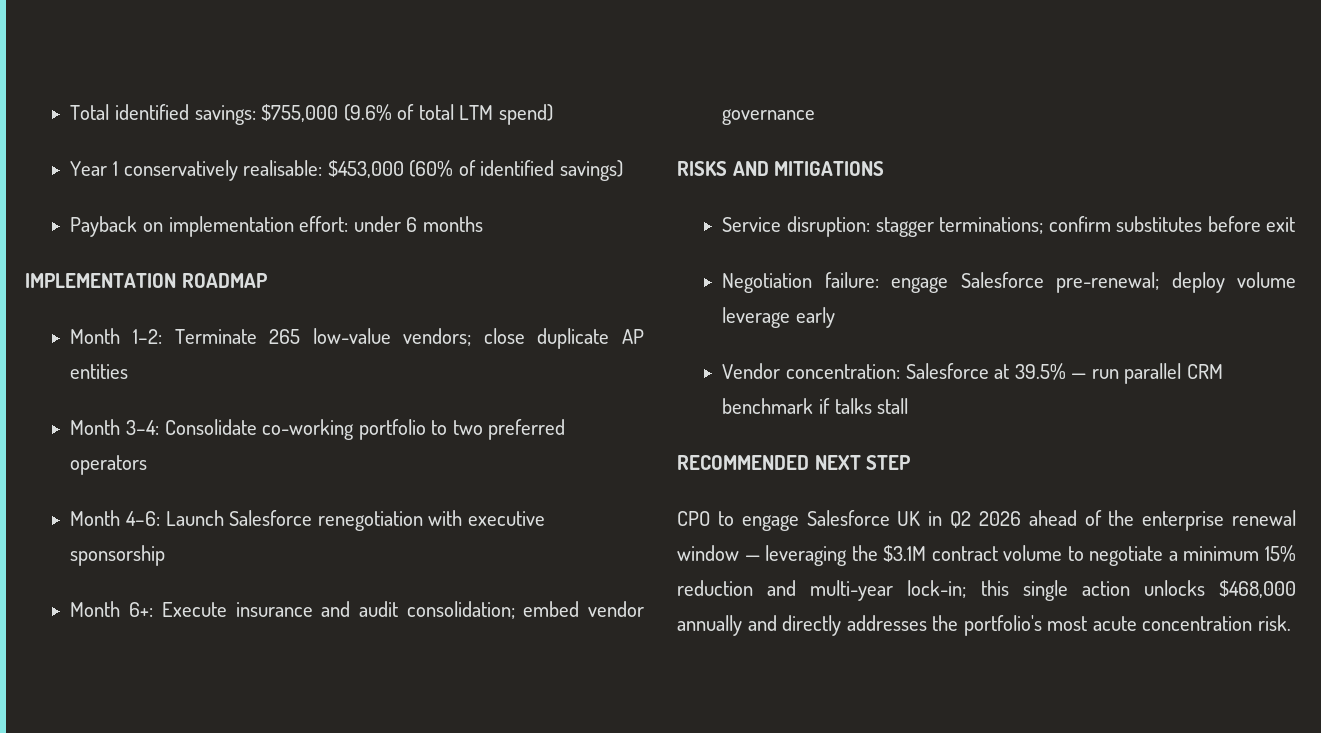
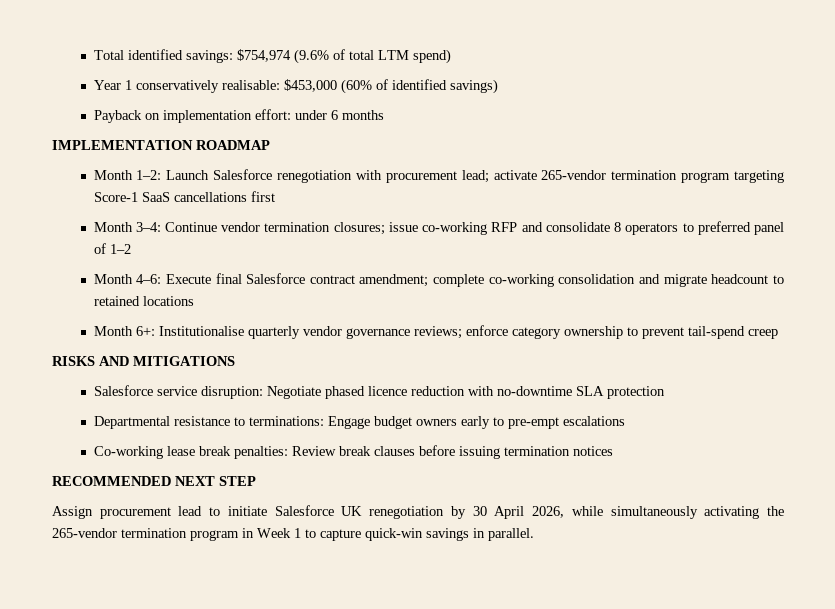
- Total identified savings: $755,000 (9.6% of total LTM spend)
+ Total identified savings: $754,974 (9.6% of total LTM spend)
- Month 1–2: Terminate 265 low-value vendors; close duplicate AP entities
- Month 3–4: Consolidate co-working portfolio to two preferred operators
- Month 4–6: Launch Salesforce renegotiation with executive sponsorship
- Month 6+: Execute insurance and audit consolidation; embed vendor governance
+ Month 1–2: Launch Salesforce renegotiation with procurement lead; activate 265-vendor termination program targeting Score-1 SaaS cancellations first
+ Month 3–4: Continue vendor termination closures; issue co-working RFP and consolidate 8 operators to preferred panel of 1–2
+ Month 4–6: Execute final Salesforce contract amendment; complete co-working consolidation and migrate headcount to retained locations
+ Month 6+: Institutionalise quarterly vendor governance reviews; enforce category ownership to prevent tail-spend creep
  RISKS AND MITIGATIONS
- Service disruption: stagger terminations; confirm substitutes before exit
- Negotiation failure: engage Salesforce pre-renewal; deploy volume leverage early
- Vendor concentration: Salesforce at 39.5% — run parallel CRM benchmark if talks stall
+ Salesforce service disruption: Negotiate phased licence reduction with no-downtime SLA protection
+ Departmental resistance to terminations: Engage budget owners early to pre-empt escalations
+ Co-working lease break penalties: Review break clauses before issuing termination notices
  RECOMMENDED NEXT STEP
- CPO to engage Salesforce UK in Q2 2026 ahead of the enterprise renewal window — leveraging the $3.1M contract volume to negotiate a minimum 15% reduction and multi-year lock-in; this single action unlocks $468,000 annually and directly addresses the portfolio's most acute concentration risk.
+ Assign procurement lead to initiate Salesforce UK renegotiation by 30 April 2026, while simultaneously activating the 265-vendor termination program in Week 1 to capture quick-win savings in parallel.

